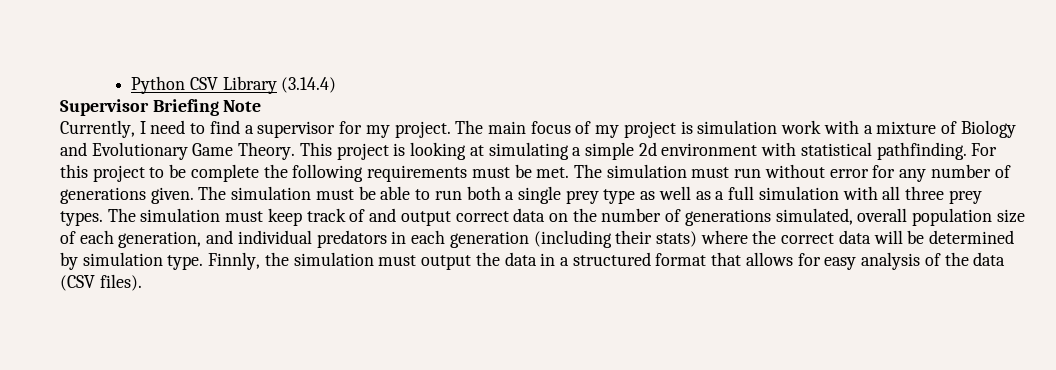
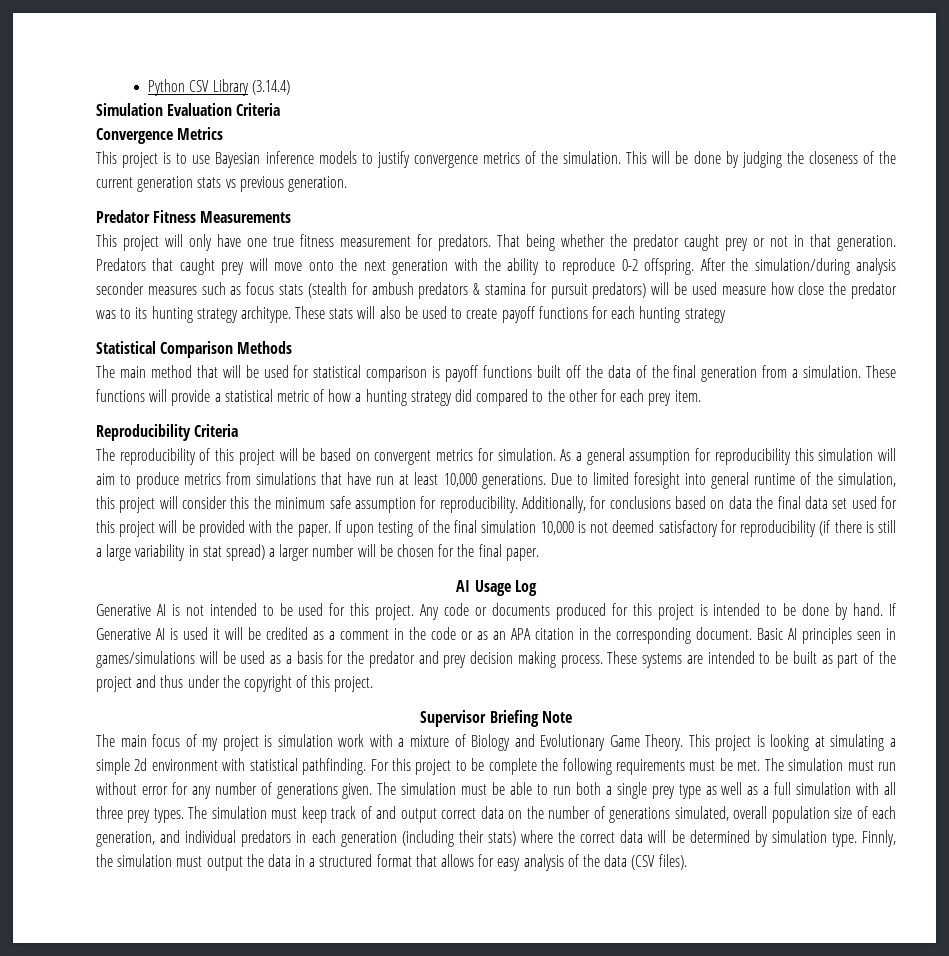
+ Simulation Evaluation Criteria
+ Convergence Metrics
+ This project is to use Bayesian inference models to justify convergence metrics of the simulation. This will be done by judging the closeness of the current generation stats vs previous generation.
+ Predator Fitness Measurements
+ This project will only have one true fitness measurement for predators. That being whether the predator caught prey or not in that generation. Predators that caught prey will move onto the next generation with the ability to reproduce 0-2 offspring. After the simulation/during analysis seconder measures such as focus stats (stealth for ambush predators & stamina for pursuit predators) will be used measure how close the predator was to its hunting strategy architype. These stats will also be used to create payoff functions for each hunting strategy
+ Statistical Comparison Methods
+ The main method that will be used for statistical comparison is payoff functions built off the data of the final generation from a simulation. These functions will provide a statistical metric of how a hunting strategy did compared to the other for each prey item.
+ Reproducibility Criteria
+ The reproducibility of this project will be based on convergent metrics for simulation. As a general assumption for reproducibility this simulation will aim to produce metrics from simulations that have run at least 10,000 generations. Due to limited foresight into general runtime of the simulation, this project will consider this the minimum safe assumption for reproducibility. Additionally, for conclusions based on data the final data set used for this project will be provided with the paper. If upon testing of the final simulation 10,000 is not deemed satisfactory for reproducibility (if there is still a large variability in stat spread) a larger number will be chosen for the final paper.
+ AI Usage Log
+ Generative AI is not intended to be used for this project. Any code or documents produced for this project is intended to be done by hand. If Generative AI is used it will be credited as a comment in the code or as an APA citation in the corresponding document. Basic AI principles seen in games/simulations will be used as a basis for the predator and prey decision making process. These systems are intended to be built as part of the project and thus under the copyright of this project.
  Supervisor Briefing Note
- Currently, I need to find a supervisor for my project. The main focus of my project is simulation work with a mixture of Biology and Evolutionary Game Theory.
+ The main focus of my project is simulation work with a mixture of Biology and Evolutionary Game Theory.

